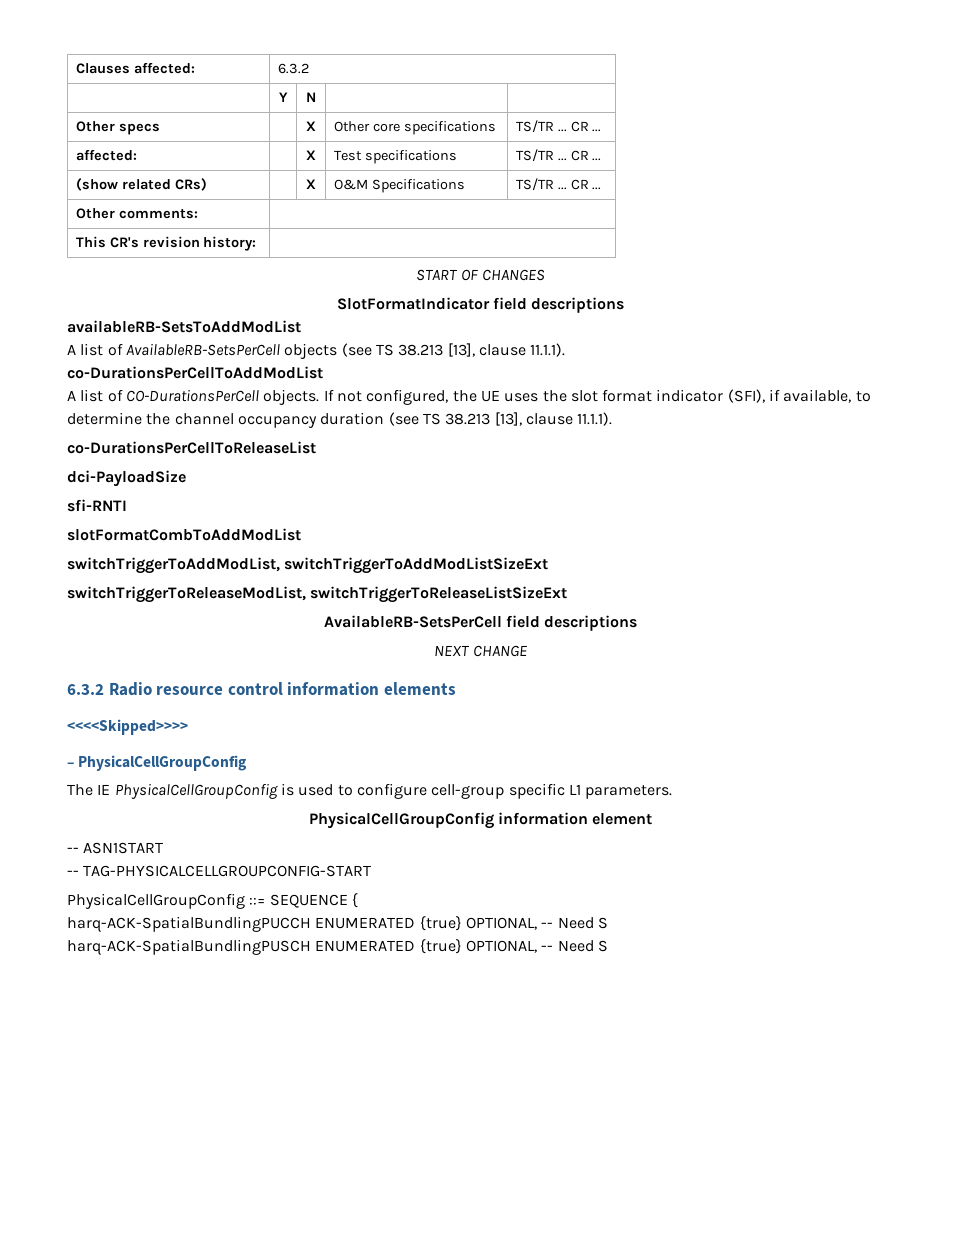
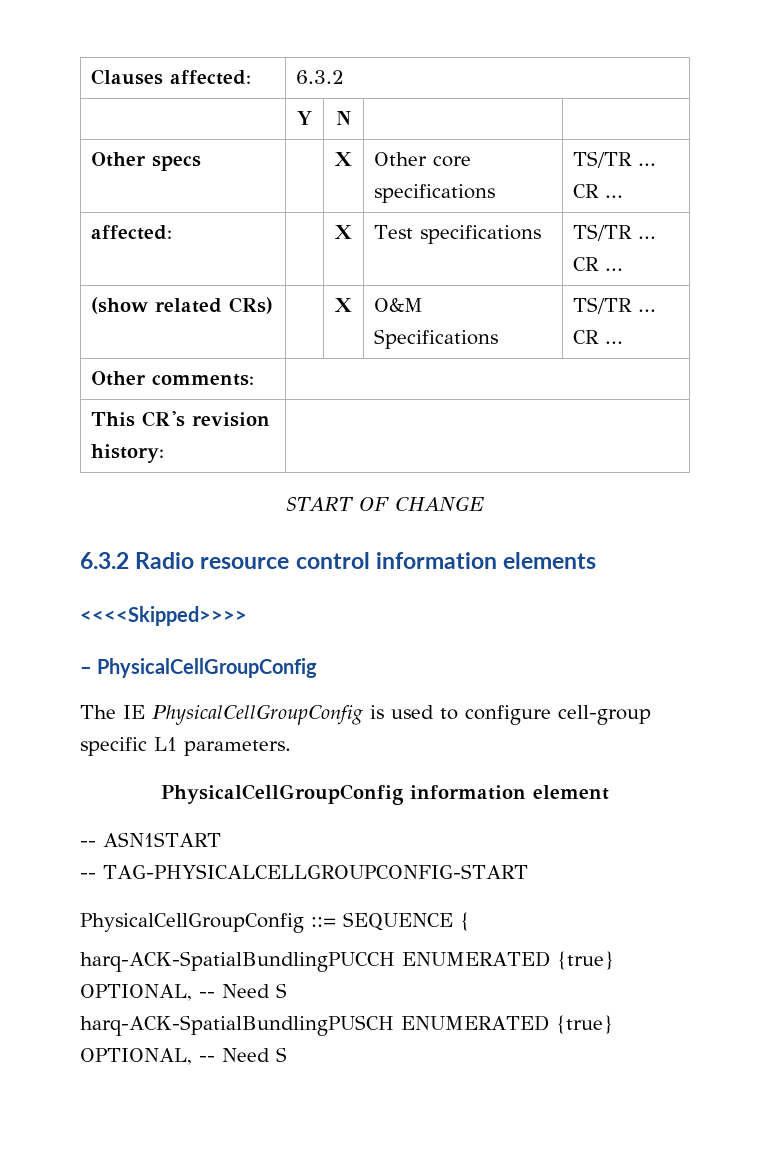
- START OF CHANGES
- SlotFormatIndicator field descriptions
- availableRB-SetsToAddModList
- A list of AvailableRB-SetsPerCell objects (see TS 38.213 [13], clause 11.1.1).
- co-DurationsPerCellToAddModList
- A list of CO-DurationsPerCell objects. If not configured, the UE uses the slot format indicator (SFI), if available, to determine the channel occupancy duration (see TS 38.213 [13], clause 11.1.1).
- co-DurationsPerCellToReleaseList
- dci-PayloadSize
- sfi-RNTI
- slotFormatCombToAddModList
- switchTriggerToAddModList, switchTriggerToAddModListSizeExt
- switchTriggerToReleaseModList, switchTriggerToReleaseListSizeExt
- AvailableRB-SetsPerCell field descriptions
- NEXT CHANGE
+ START OF CHANGE

